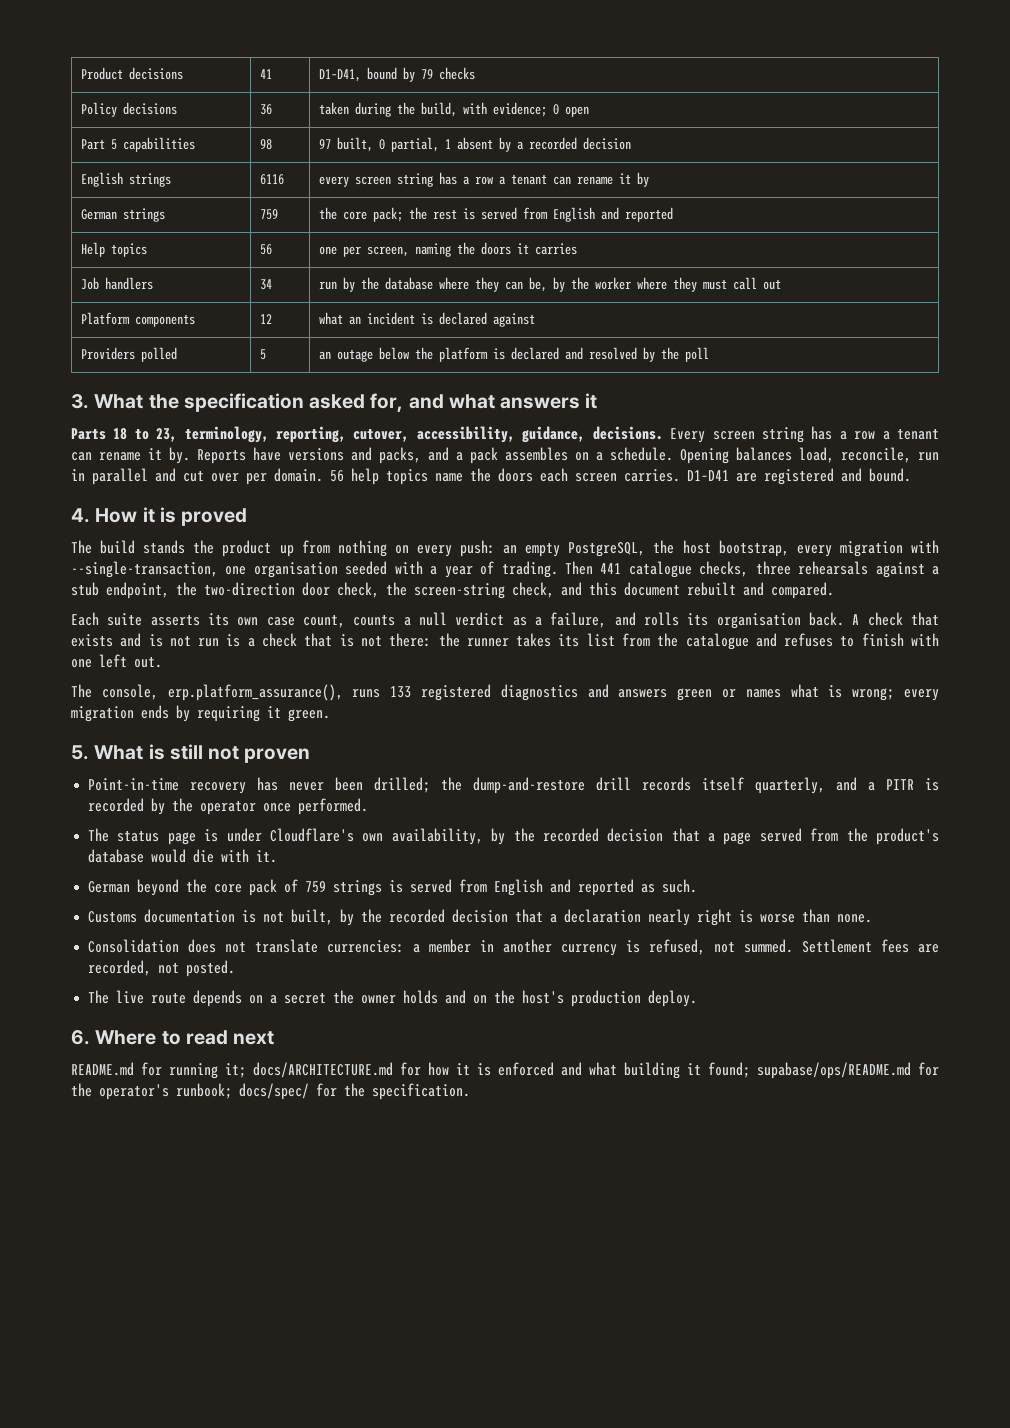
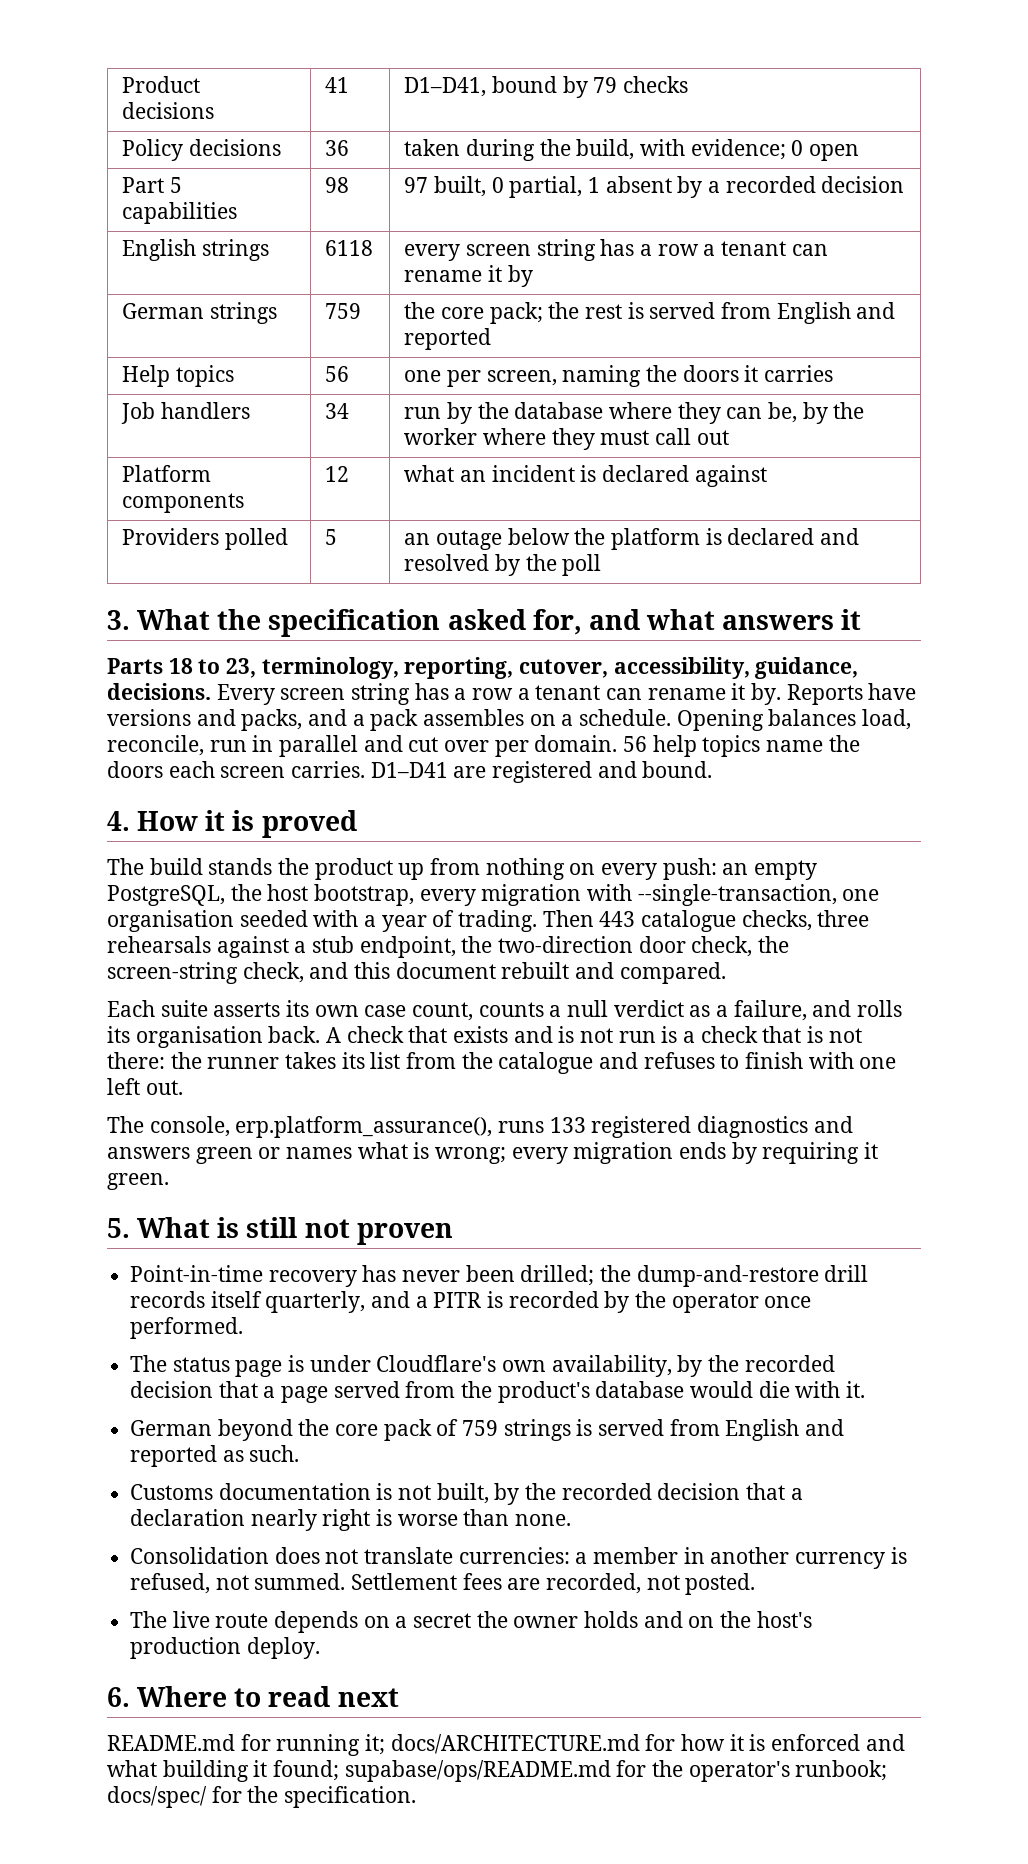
- English strings | 6116 | every screen string has a row a tenant can rename it by
+ English strings | 6118 | every screen string has a row a tenant can rename it by
- Then 441 catalogue checks, three rehearsals against a stub endpoint, the two-direction door check, the screen-string check, and this document rebuilt and compared.
+ Then 443 catalogue checks, three rehearsals against a stub endpoint, the two-direction door check, the screen-string check, and this document rebuilt and compared.

